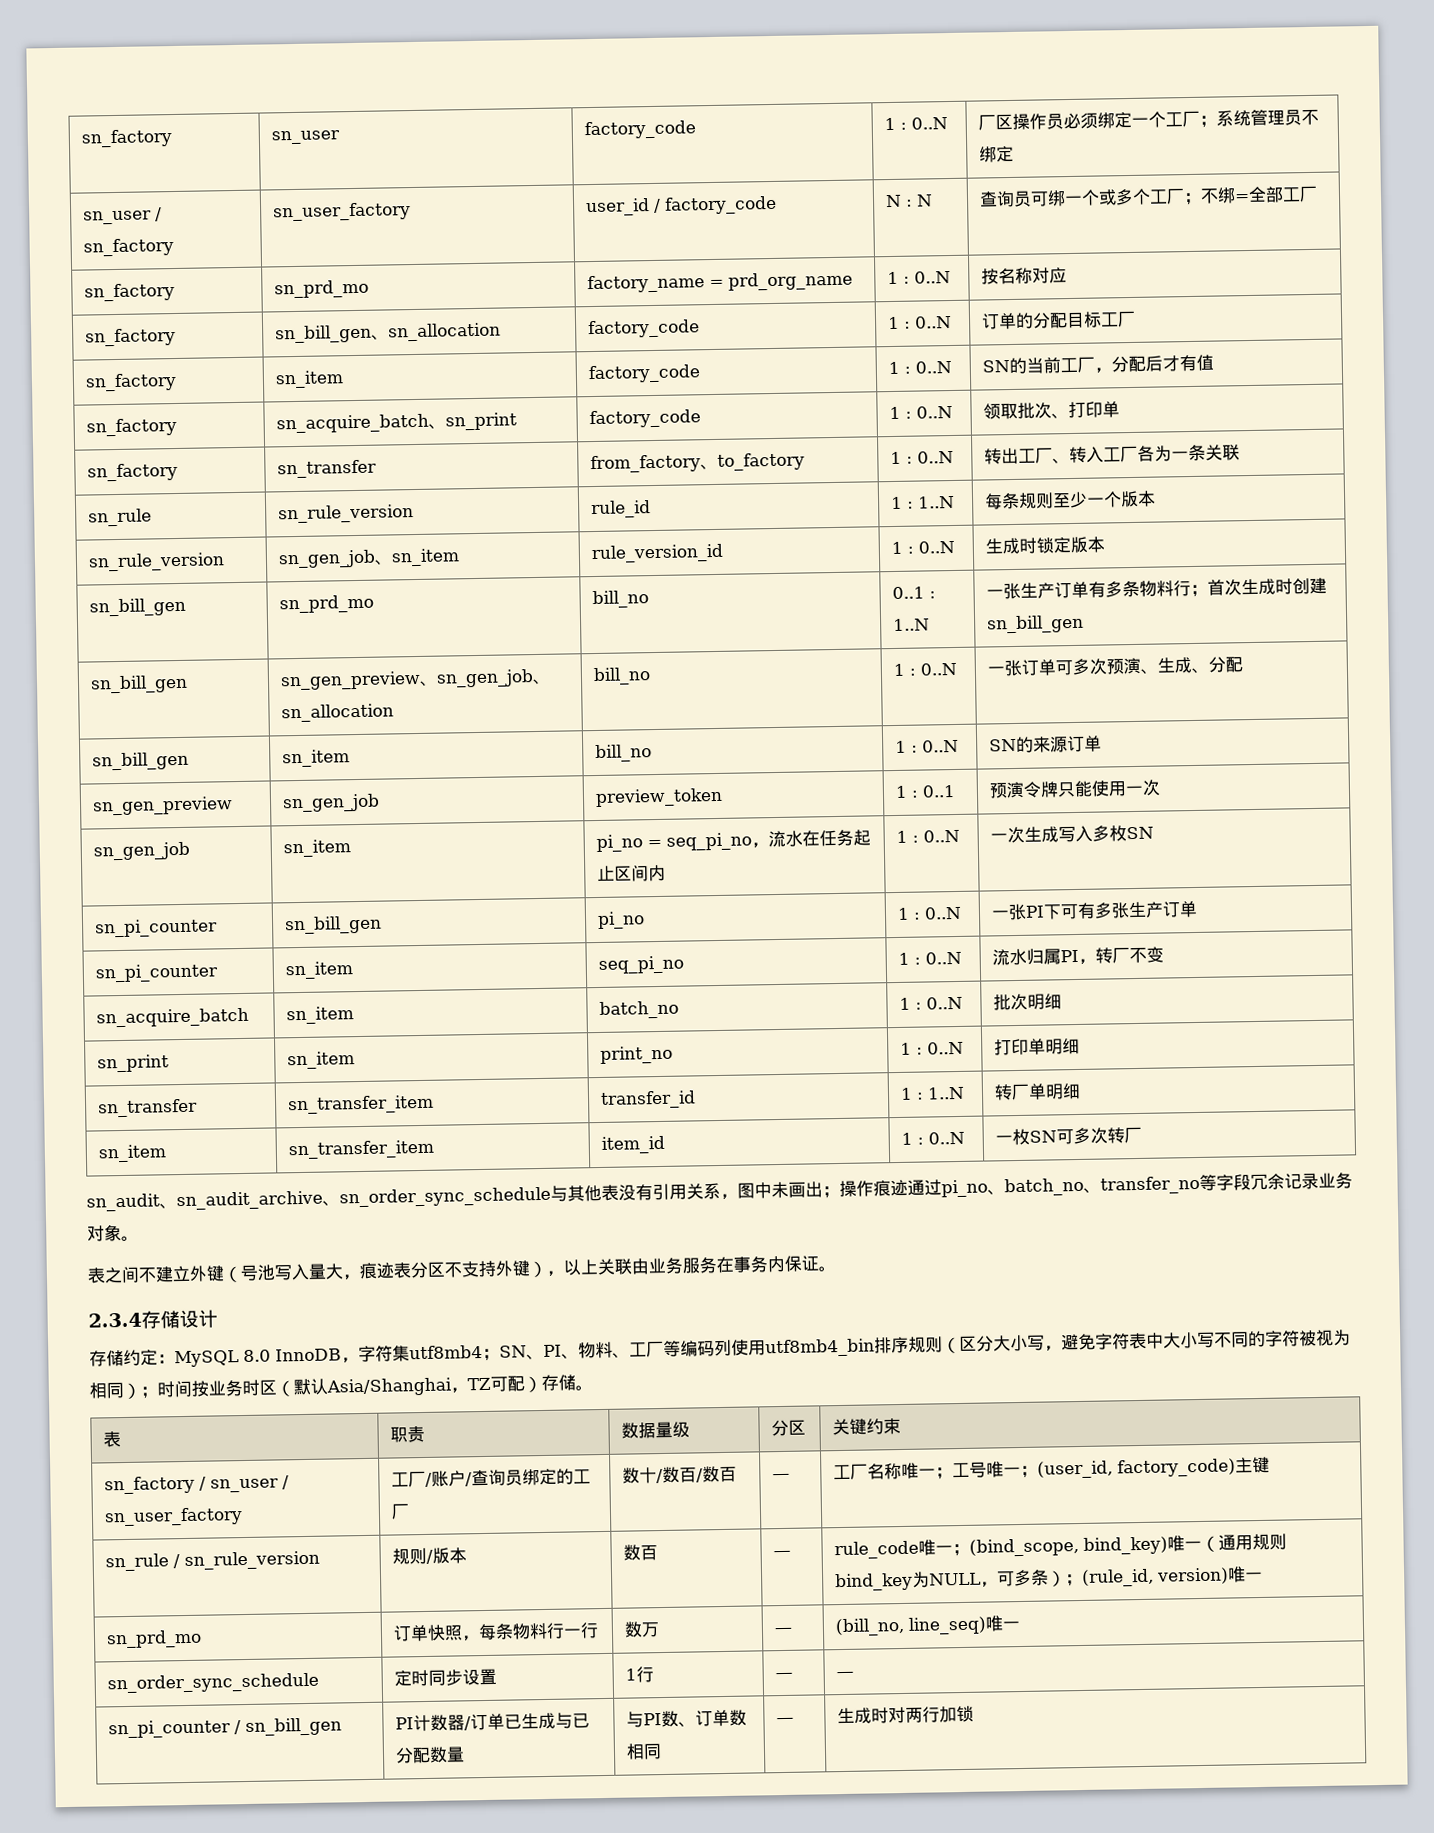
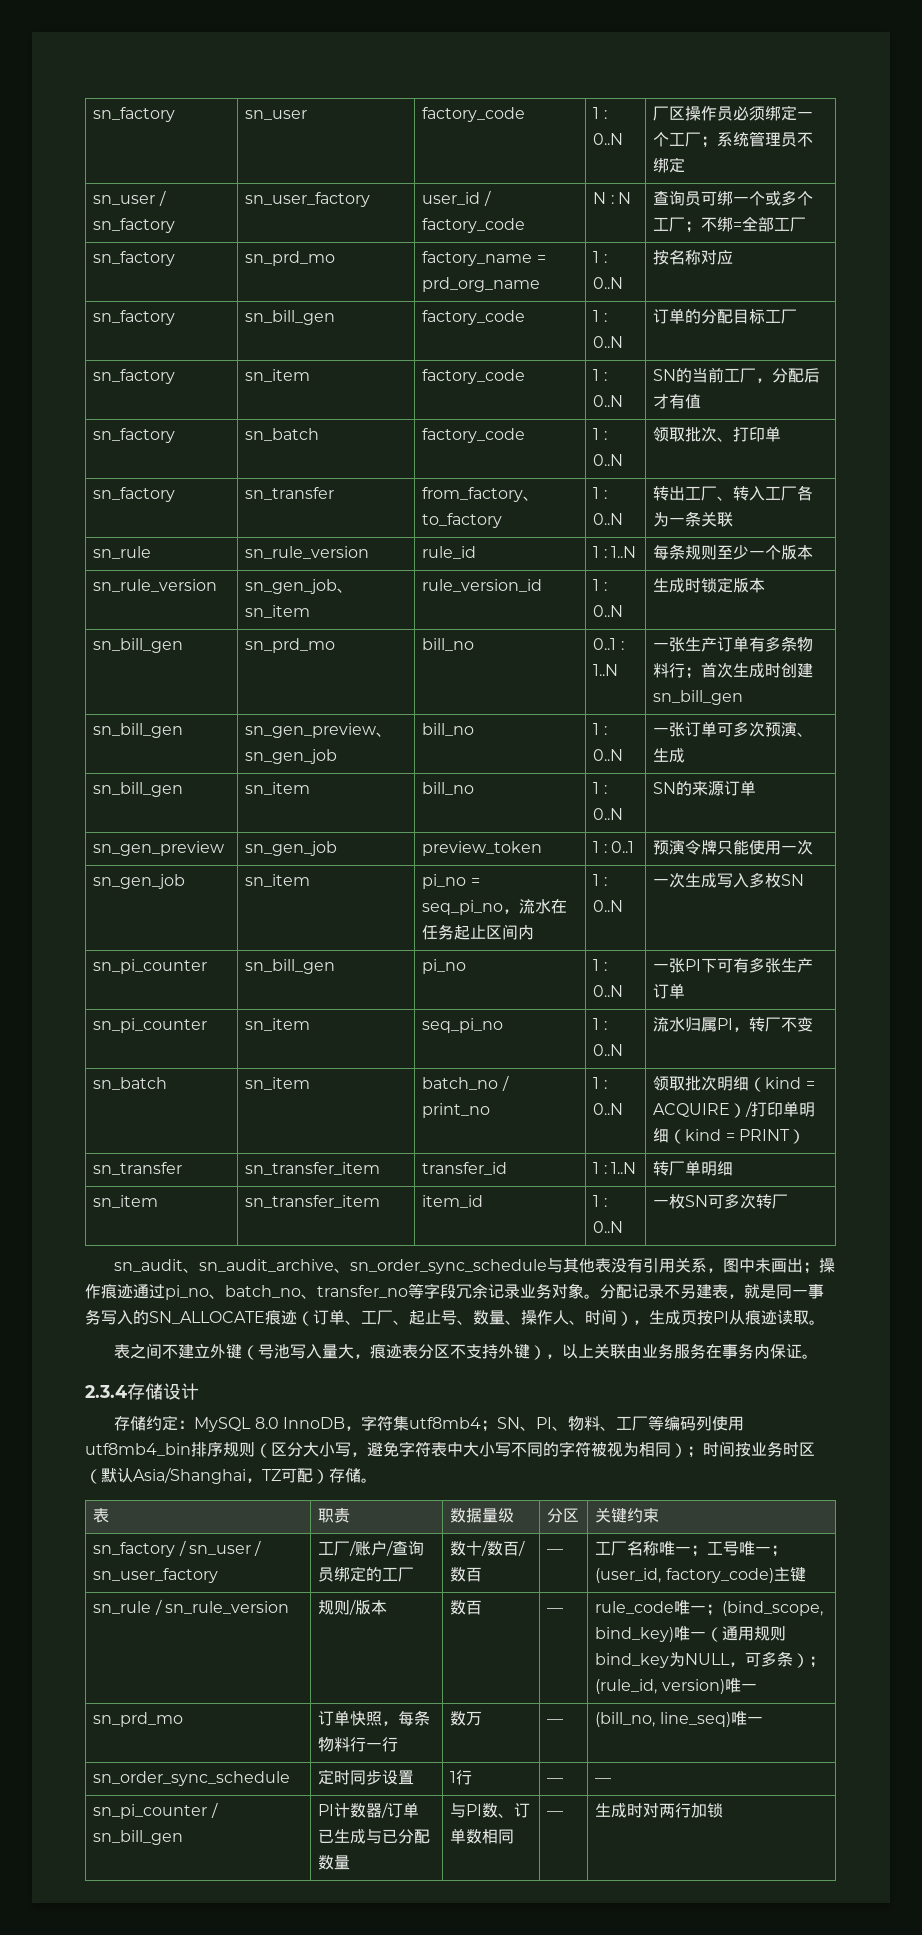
- sn_factory | sn_bill_gen、sn_allocation | factory_code | 1 : 0..N | 订单的分配目标工厂
+ sn_factory | sn_bill_gen | factory_code | 1 : 0..N | 订单的分配目标工厂
- sn_factory | sn_acquire_batch、sn_print | factory_code | 1 : 0..N | 领取批次、打印单
+ sn_factory | sn_batch | factory_code | 1 : 0..N | 领取批次、打印单
- sn_bill_gen | sn_gen_preview、sn_gen_job、sn_allocation | bill_no | 1 : 0..N | 一张订单可多次预演、生成、分配
+ sn_bill_gen | sn_gen_preview、sn_gen_job | bill_no | 1 : 0..N | 一张订单可多次预演、生成
- sn_acquire_batch | sn_item | batch_no | 1 : 0..N | 批次明细
- sn_print | sn_item | print_no | 1 : 0..N | 打印单明细
+ sn_batch | sn_item | batch_no / print_no | 1 : 0..N | 领取批次明细（kind = ACQUIRE）/打印单明细（kind = PRINT）
+ 分配记录不另建表，就是同一事务写入的SN_ALLOCATE痕迹（订单、工厂、起止号、数量、操作人、时间），生成页按PI从痕迹读取。

